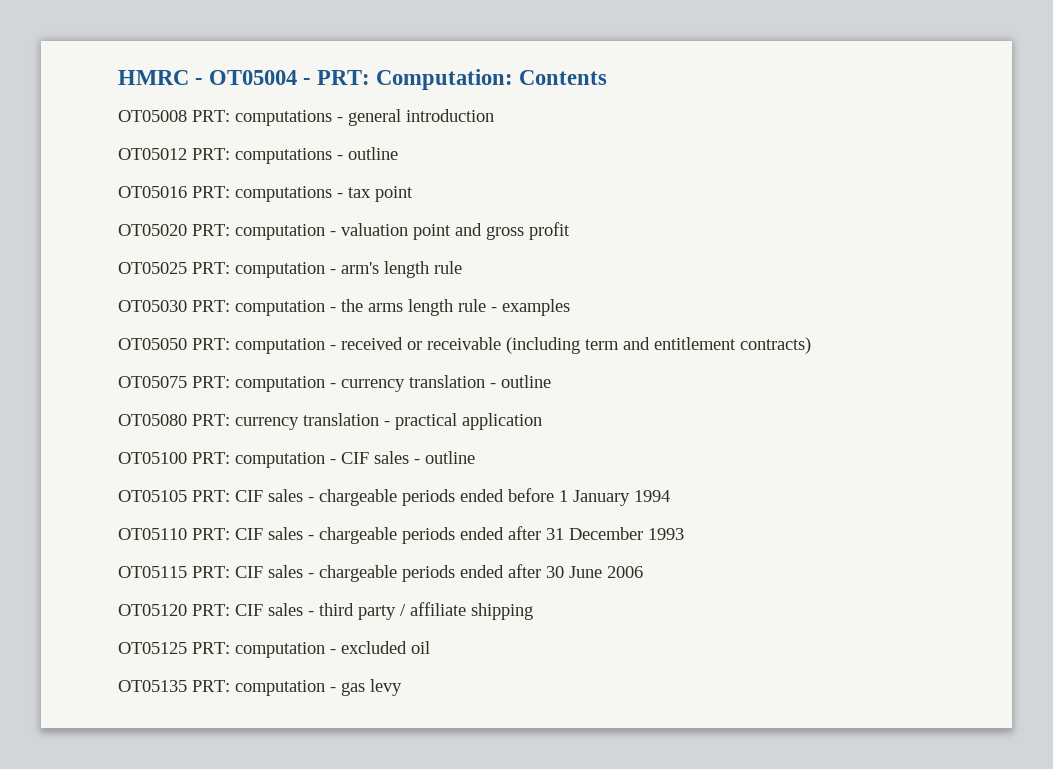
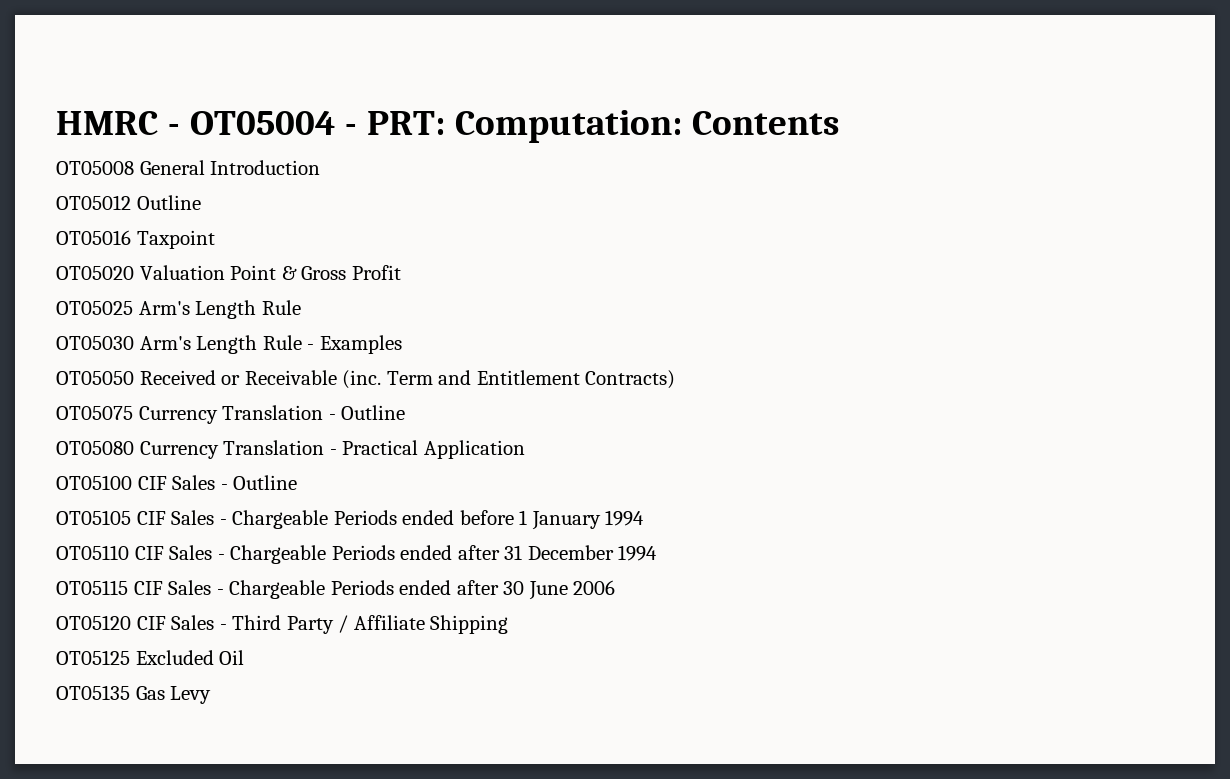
- OT05008 PRT: computations - general introduction
- OT05012 PRT: computations - outline
- OT05016 PRT: computations - tax point
- OT05020 PRT: computation - valuation point and gross profit
- OT05025 PRT: computation - arm's length rule
- OT05030 PRT: computation - the arms length rule - examples
- OT05050 PRT: computation - received or receivable (including term and entitlement contracts)
- OT05075 PRT: computation - currency translation - outline
- OT05080 PRT: currency translation - practical application
- OT05100 PRT: computation - CIF sales - outline
- OT05105 PRT: CIF sales - chargeable periods ended before 1 January 1994
+ OT05008 General Introduction
+ OT05012 Outline
+ OT05016 Taxpoint
+ OT05020 Valuation Point & Gross Profit
+ OT05025 Arm's Length Rule
+ OT05030 Arm's Length Rule - Examples
+ OT05050 Received or Receivable (inc. Term and Entitlement Contracts)
+ OT05075 Currency Translation - Outline
+ OT05080 Currency Translation - Practical Application
+ OT05100 CIF Sales - Outline
+ OT05105 CIF Sales - Chargeable Periods ended before 1 January 1994
- OT05110 PRT: CIF sales - chargeable periods ended after 31 December 1993
+ OT05110 CIF Sales - Chargeable Periods ended after 31 December 1994
- OT05115 PRT: CIF sales - chargeable periods ended after 30 June 2006
+ OT05115 CIF Sales - Chargeable Periods ended after 30 June 2006
- OT05120 PRT: CIF sales - third party / affiliate shipping
- OT05125 PRT: computation - excluded oil
- OT05135 PRT: computation - gas levy
+ OT05120 CIF Sales - Third Party / Affiliate Shipping
+ OT05125 Excluded Oil
+ OT05135 Gas Levy

